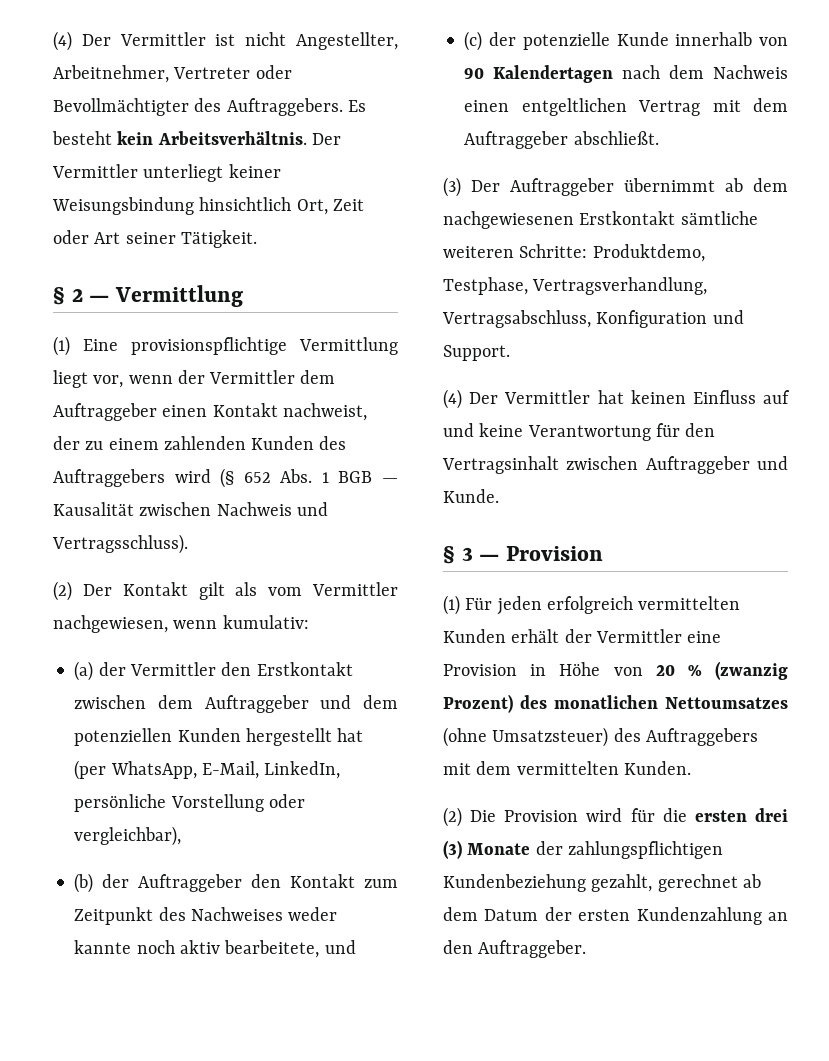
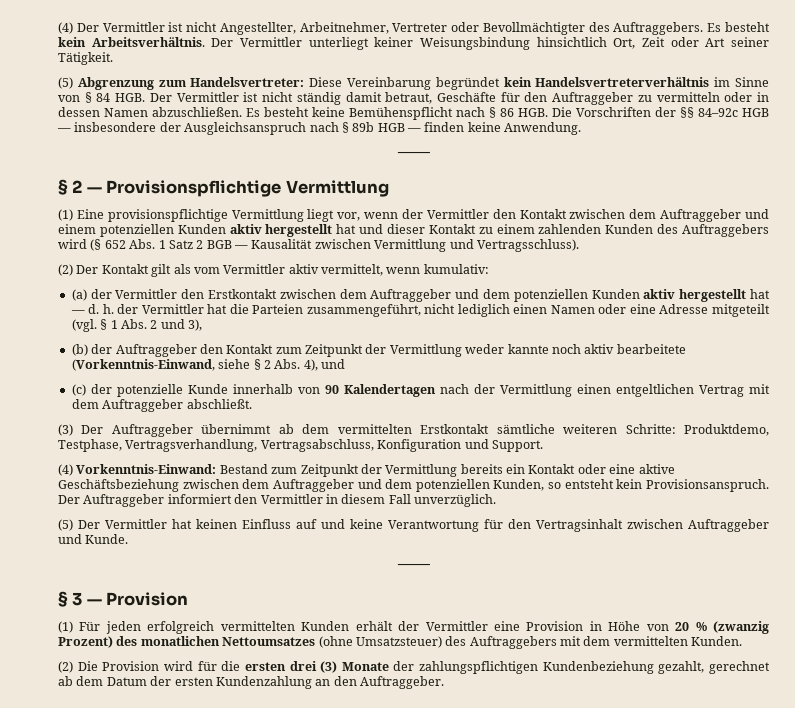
+ (5) Abgrenzung zum Handelsvertreter: Diese Vereinbarung begründet kein Handelsvertreterverhältnis im Sinne von § 84 HGB. Der Vermittler ist nicht ständig damit betraut, Geschäfte für den Auftraggeber zu vermitteln oder in dessen Namen abzuschließen. Es besteht keine Bemühenspflicht nach § 86 HGB. Die Vorschriften der §§ 84–92c HGB — insbesondere der Ausgleichsanspruch nach § 89b HGB — finden keine Anwendung.
+ ────
- § 2 — Vermittlung
+ § 2 — Provisionspflichtige Vermittlung
- (1) Eine provisionspflichtige Vermittlung liegt vor, wenn der Vermittler dem Auftraggeber einen Kontakt nachweist, der zu einem zahlenden Kunden des Auftraggebers wird (§ 652 Abs. 1 BGB — Kausalität zwischen Nachweis und Vertragsschluss).
+ (1) Eine provisionspflichtige Vermittlung liegt vor, wenn der Vermittler den Kontakt zwischen dem Auftraggeber und einem potenziellen Kunden aktiv hergestellt hat und dieser Kontakt zu einem zahlenden Kunden des Auftraggebers wird (§ 652 Abs. 1 Satz 2 BGB — Kausalität zwischen Vermittlung und Vertragsschluss).
- (2) Der Kontakt gilt als vom Vermittler nachgewiesen, wenn kumulativ:
+ (2) Der Kontakt gilt als vom Vermittler aktiv vermittelt, wenn kumulativ:
- (a) der Vermittler den Erstkontakt zwischen dem Auftraggeber und dem potenziellen Kunden hergestellt hat (per WhatsApp, E-Mail, LinkedIn, persönliche Vorstellung oder vergleichbar),
+ (a) der Vermittler den Erstkontakt zwischen dem Auftraggeber und dem potenziellen Kunden aktiv hergestellt hat — d. h. der Vermittler hat die Parteien zusammengeführt, nicht lediglich einen Namen oder eine Adresse mitgeteilt (vgl. § 1 Abs. 2 und 3),
- (b) der Auftraggeber den Kontakt zum Zeitpunkt des Nachweises weder kannte noch aktiv bearbeitete, und
+ (b) der Auftraggeber den Kontakt zum Zeitpunkt der Vermittlung weder kannte noch aktiv bearbeitete (Vorkenntnis-Einwand, siehe § 2 Abs. 4), und
- (c) der potenzielle Kunde innerhalb von 90 Kalendertagen nach dem Nachweis einen entgeltlichen Vertrag mit dem Auftraggeber abschließt.
+ (c) der potenzielle Kunde innerhalb von 90 Kalendertagen nach der Vermittlung einen entgeltlichen Vertrag mit dem Auftraggeber abschließt.
- (3) Der Auftraggeber übernimmt ab dem nachgewiesenen Erstkontakt sämtliche weiteren Schritte: Produktdemo, Testphase, Vertragsverhandlung, Vertragsabschluss, Konfiguration und Support.
+ (3) Der Auftraggeber übernimmt ab dem vermittelten Erstkontakt sämtliche weiteren Schritte: Produktdemo, Testphase, Vertragsverhandlung, Vertragsabschluss, Konfiguration und Support.
- (4) Der Vermittler hat keinen Einfluss auf und keine Verantwortung für den Vertragsinhalt zwischen Auftraggeber und Kunde.
+ (4) Vorkenntnis-Einwand: Bestand zum Zeitpunkt der Vermittlung bereits ein Kontakt oder eine aktive Geschäftsbeziehung zwischen dem Auftraggeber und dem potenziellen Kunden, so entsteht kein Provisionsanspruch. Der Auftraggeber informiert den Vermittler in diesem Fall unverzüglich.
+ (5) Der Vermittler hat keinen Einfluss auf und keine Verantwortung für den Vertragsinhalt zwischen Auftraggeber und Kunde.
+ ────

